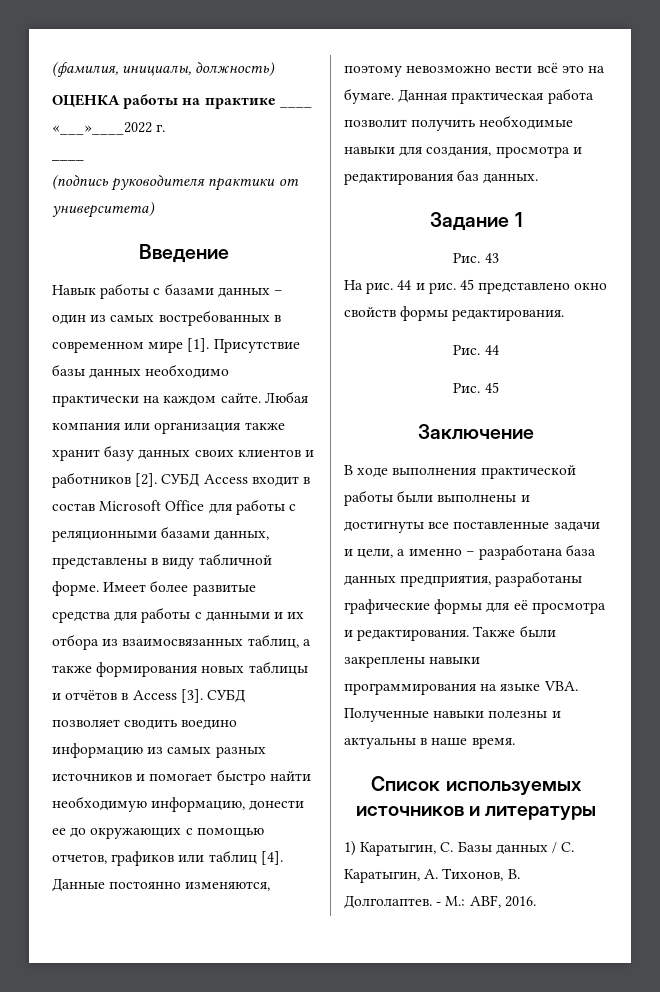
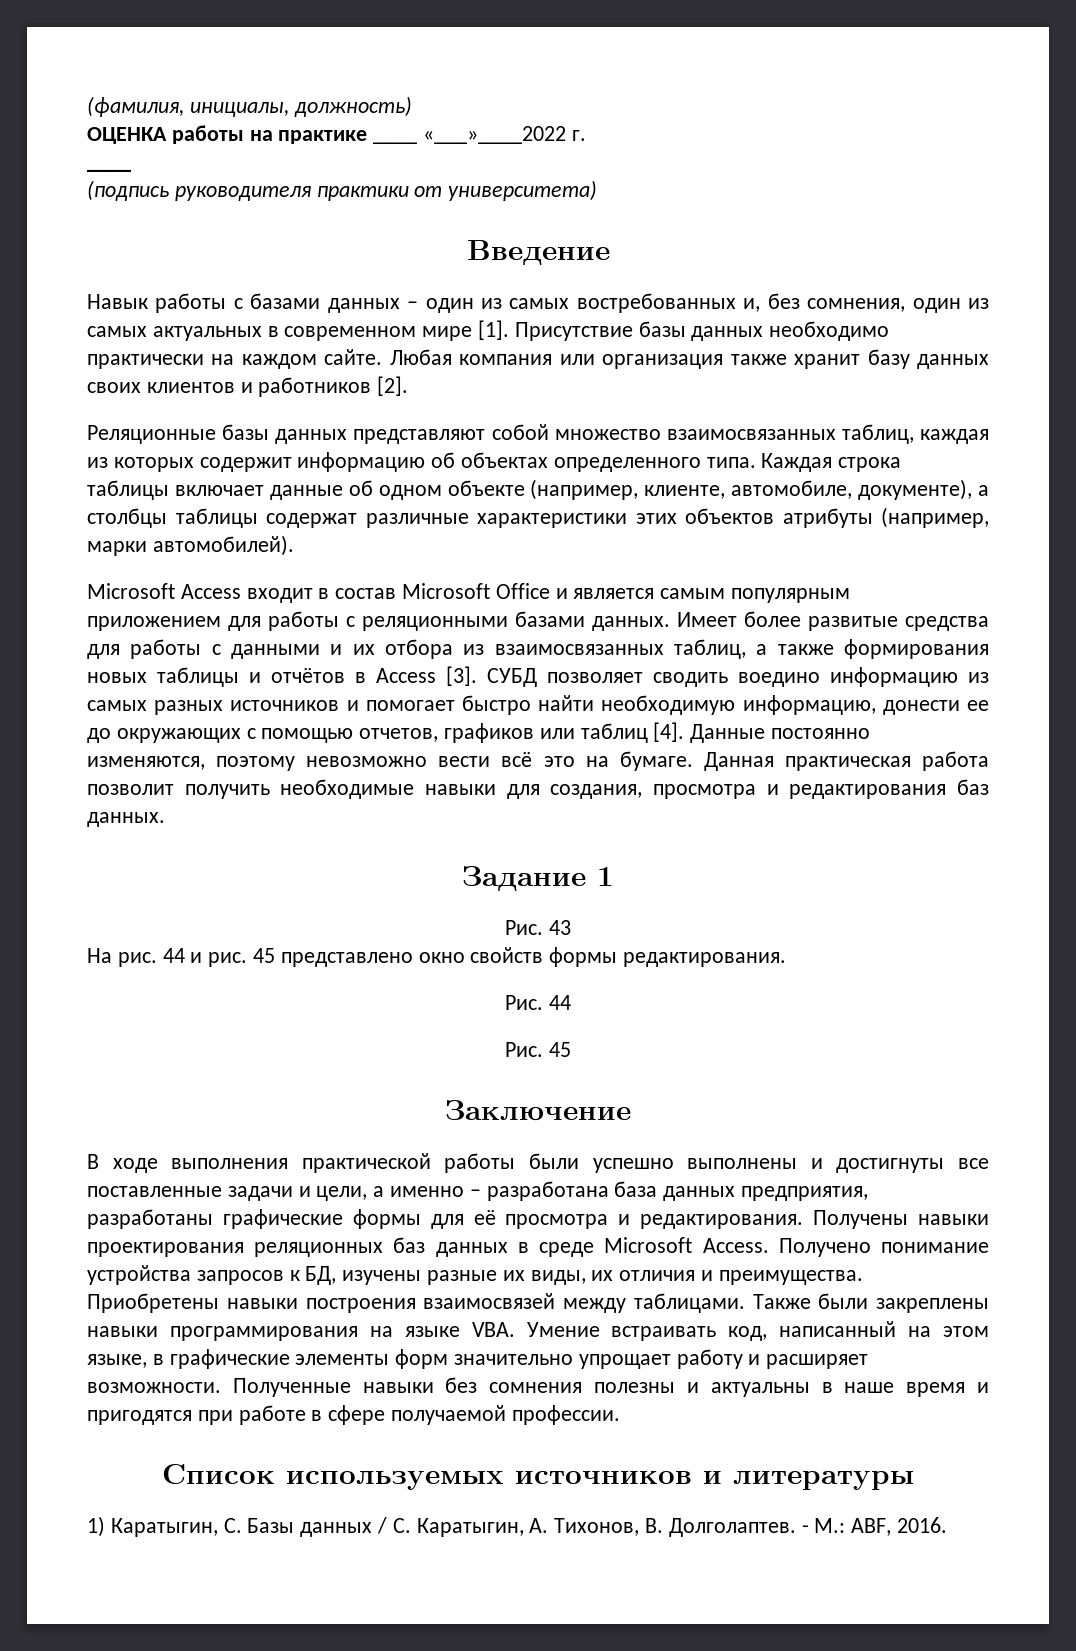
- Навык работы с базами данных – один из самых востребованных в современном мире [1].
+ Навык работы с базами данных – один из самых востребованных и, без сомнения, один из самых актуальных в современном мире [1].
- Любая компания или организация также хранит базу данных своих клиентов и работников [2]. СУБД Access входит в состав Microsoft Office для работы с реляционными базами данных, представлены в виду табличной форме.
+ Любая компания или организация также хранит базу данных своих клиентов и работников [2].
+ Реляционные базы данных представляют собой множество взаимосвязанных таблиц, каждая из которых содержит информацию об объектах определенного типа. Каждая строка таблицы включает данные об одном объекте (например, клиенте, автомобиле, документе), а столбцы таблицы содержат различные характеристики этих объектов атрибуты (например, марки автомобилей).
+ Microsoft Access входит в состав Microsoft Office и является самым популярным приложением для работы с реляционными базами данных.
- В ходе выполнения практической работы были выполнены и достигнуты все поставленные задачи и цели, а именно – разработана база данных предприятия, разработаны графические формы для её просмотра и редактирования.
+ В ходе выполнения практической работы были успешно выполнены и достигнуты все поставленные задачи и цели, а именно – разработана база данных предприятия, разработаны графические формы для её просмотра и редактирования.
+ Получены навыки проектирования реляционных баз данных в среде Microsoft Access. Получено понимание устройства запросов к БД, изучены разные их виды, их отличия и преимущества. Приобретены навыки построения взаимосвязей между таблицами.
- Также были закреплены навыки программирования на языке VBA. Полученные навыки полезны и актуальны в наше время.
+ Также были закреплены навыки программирования на языке VBA. Умение встраивать код, написанный на этом языке, в графические элементы форм значительно упрощает работу и расширяет возможности. Полученные навыки без сомнения полезны и актуальны в наше время и пригодятся при работе в сфере получаемой профессии.

